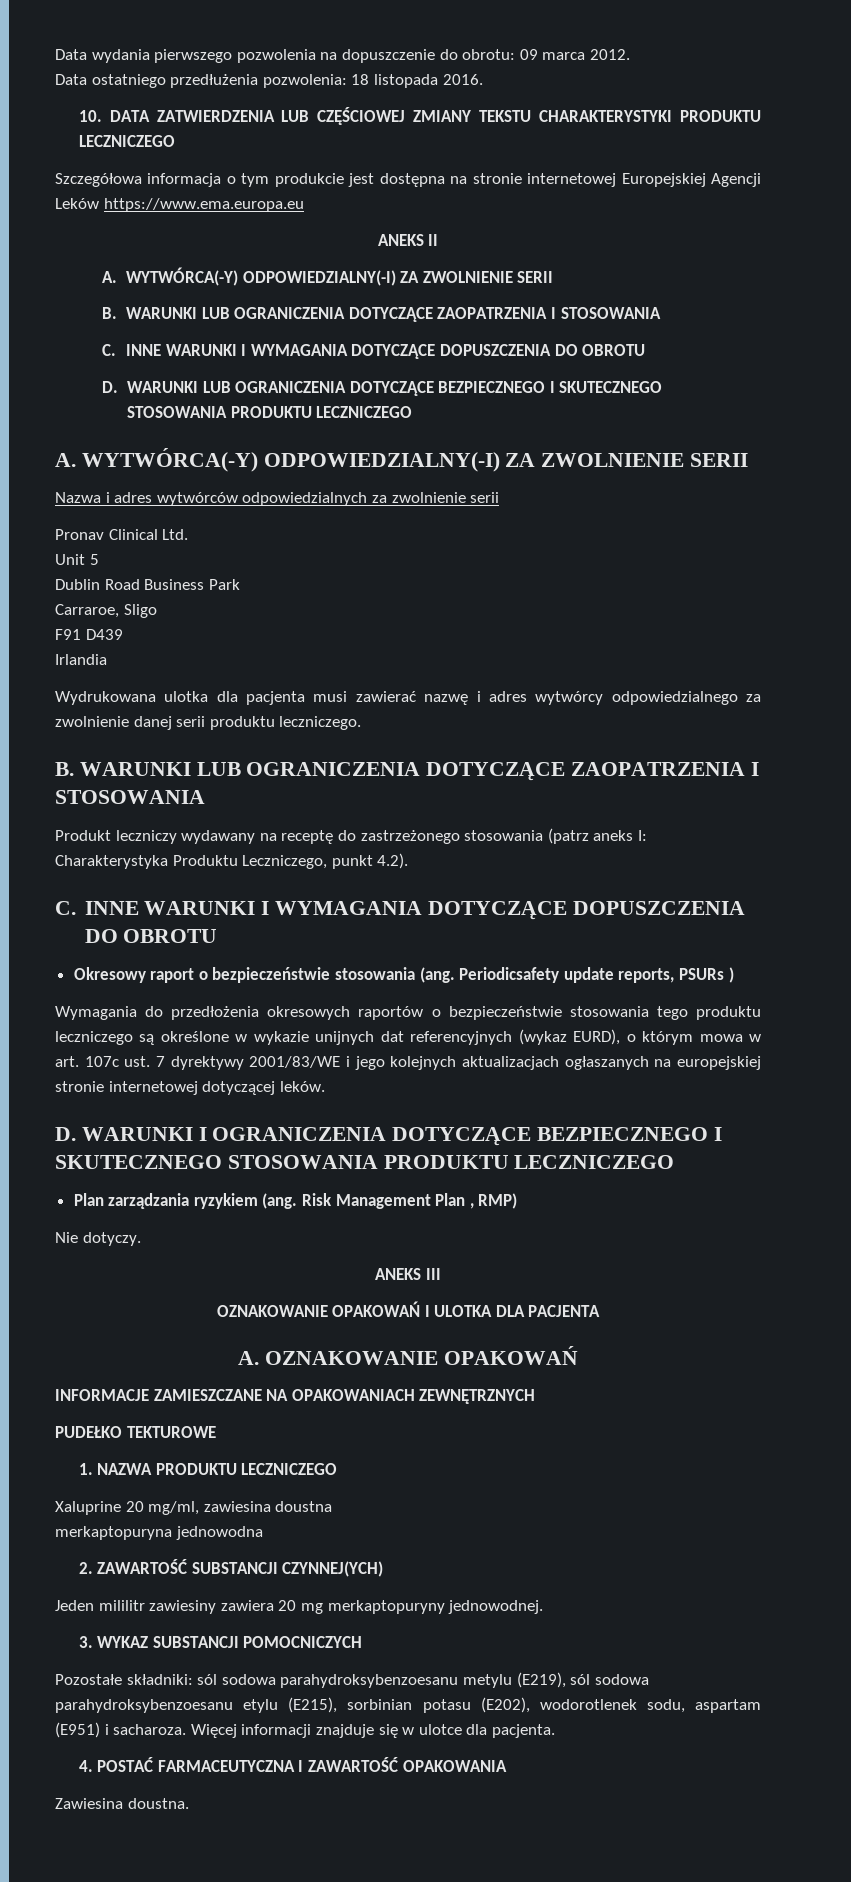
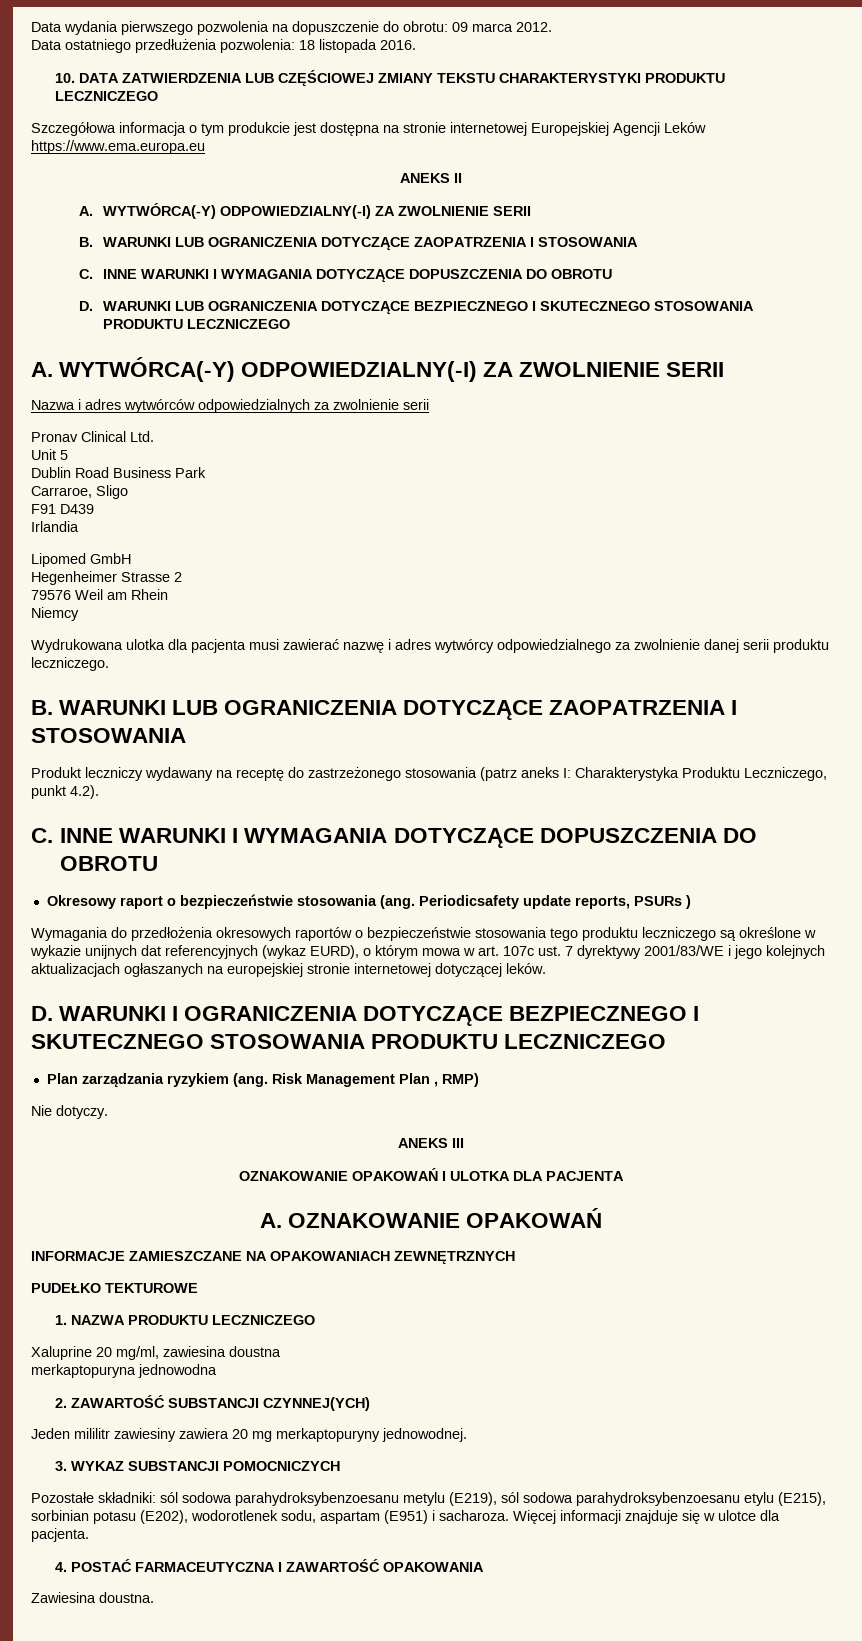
+ Lipomed GmbH
+ Hegenheimer Strasse 2
+ 79576 Weil am Rhein
+ Niemcy

